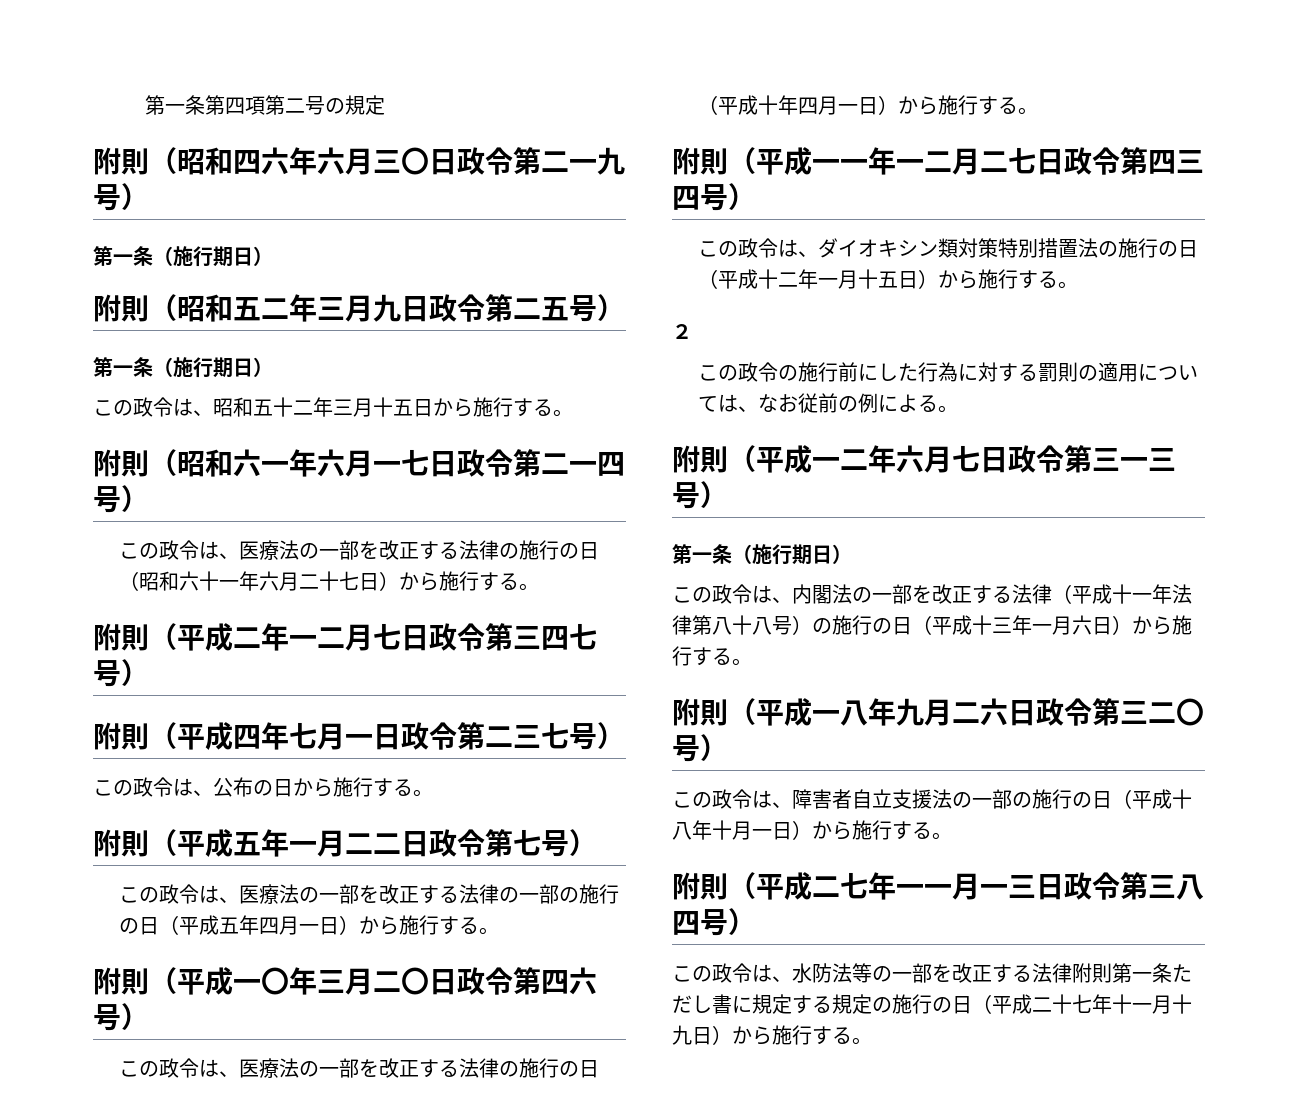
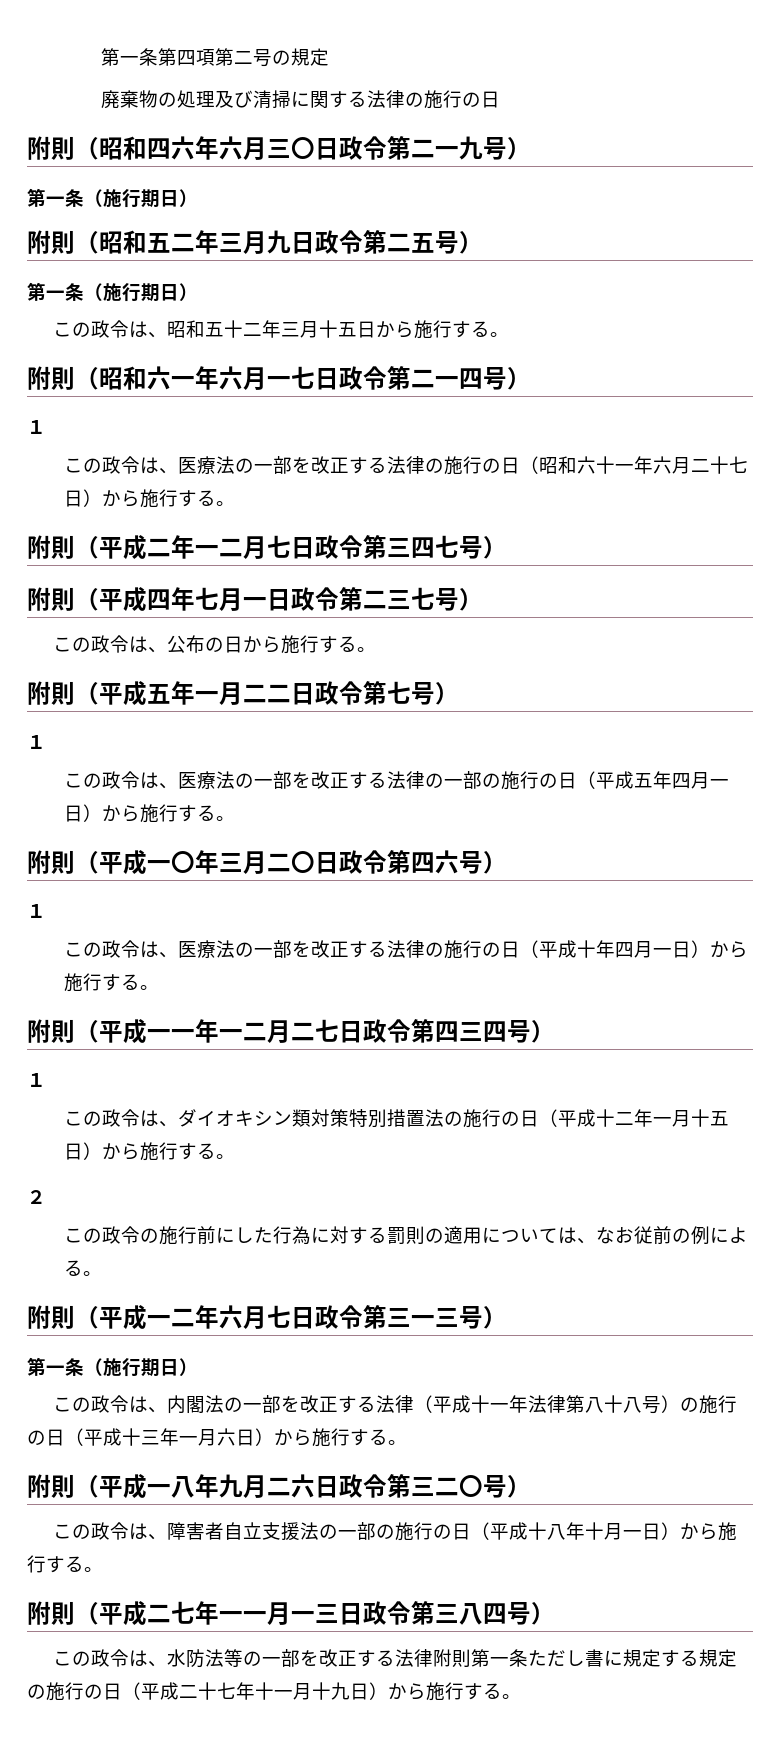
+ 廃棄物の処理及び清掃に関する法律の施行の日
  附則（昭和六一年六月一七日政令第二一四号）
+ １
  附則（平成五年一月二二日政令第七号）
+ １
  附則（平成一〇年三月二〇日政令第四六号）
+ １
  附則（平成一一年一二月二七日政令第四三四号）
+ １

